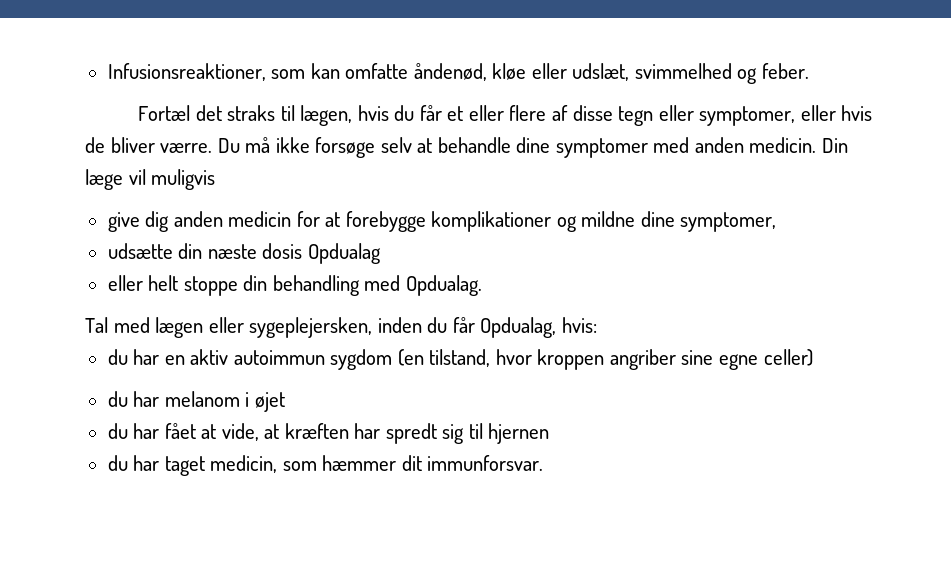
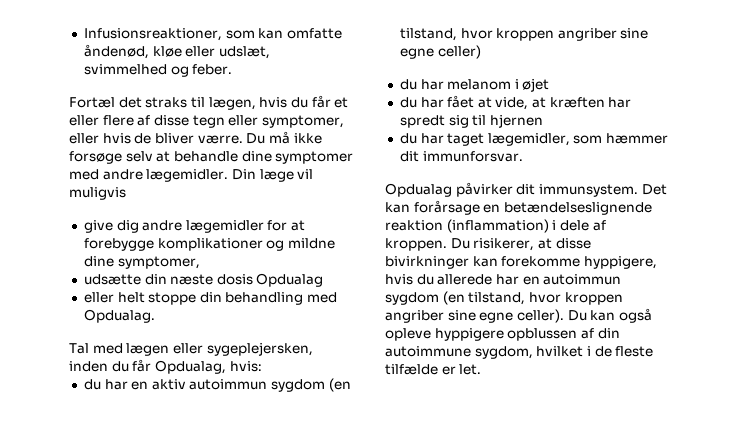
- Du må ikke forsøge selv at behandle dine symptomer med anden medicin.
+ Du må ikke forsøge selv at behandle dine symptomer med andre lægemidler.
- give dig anden medicin for at forebygge komplikationer og mildne dine symptomer,
+ give dig andre lægemidler for at forebygge komplikationer og mildne dine symptomer,
- du har taget medicin, som hæmmer dit immunforsvar.
+ du har taget lægemidler, som hæmmer dit immunforsvar.
+ Opdualag påvirker dit immunsystem. Det kan forårsage en betændelseslignende reaktion (inflammation) i dele af kroppen. Du risikerer, at disse bivirkninger kan forekomme hyppigere, hvis du allerede har en autoimmun sygdom (en tilstand, hvor kroppen angriber sine egne celler). Du kan også opleve hyppigere opblussen af din autoimmune sygdom, hvilket i de fleste tilfælde er let.

